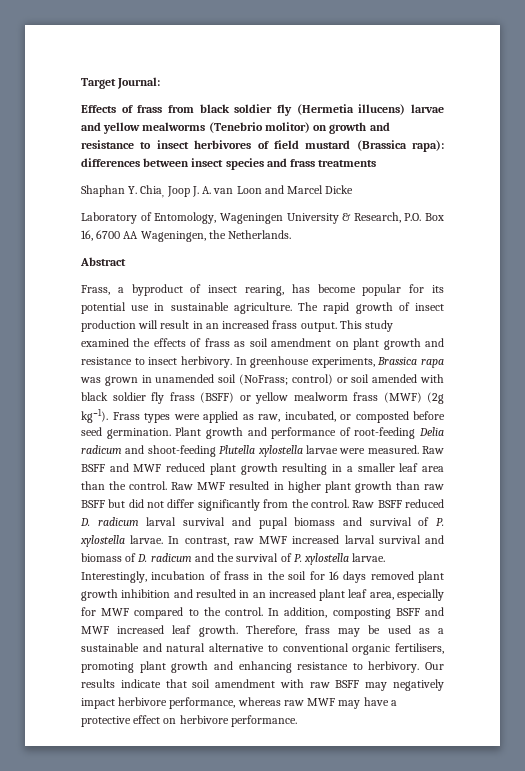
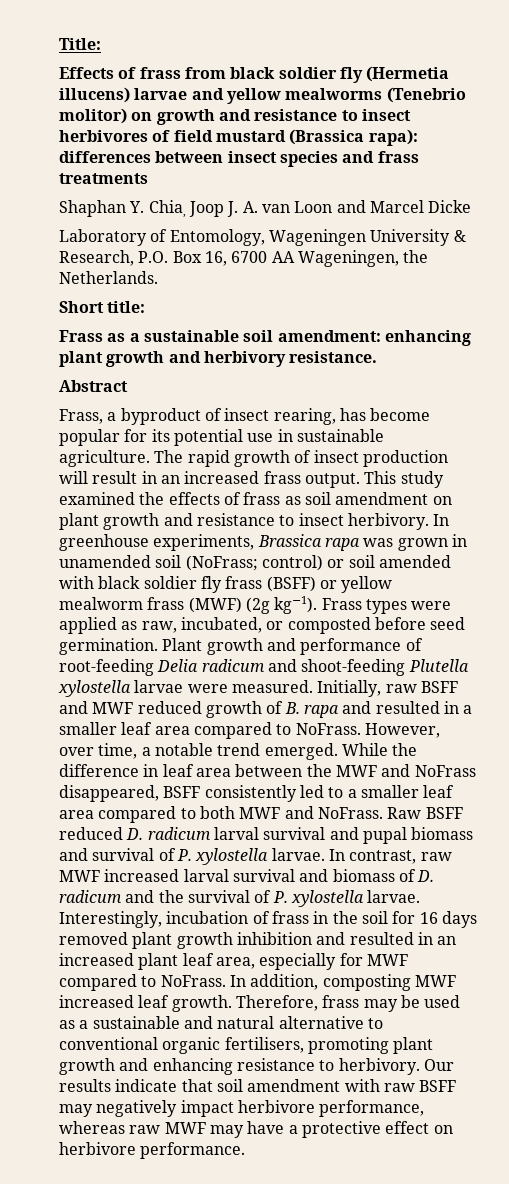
- Target Journal:
+ Title:
+ Short title:
+ Frass as a sustainable soil amendment: enhancing plant growth and herbivory resistance.
- Raw BSFF and MWF reduced plant growth resulting in a smaller leaf area than the control. Raw MWF resulted in higher plant growth than raw BSFF but did not differ significantly from the control.
+ Initially, raw BSFF and MWF reduced growth of B. rapa and resulted in a smaller leaf area compared to NoFrass. However, over time, a notable trend emerged. While the difference in leaf area between the MWF and NoFrass disappeared, BSFF consistently led to a smaller leaf area compared to both MWF and NoFrass.
- Interestingly, incubation of frass in the soil for 16 days removed plant growth inhibition and resulted in an increased plant leaf area, especially for MWF compared to the control.
+ Interestingly, incubation of frass in the soil for 16 days removed plant growth inhibition and resulted in an increased plant leaf area, especially for MWF compared to NoFrass.
- In addition, composting BSFF and MWF increased leaf growth.
+ In addition, composting MWF increased leaf growth.

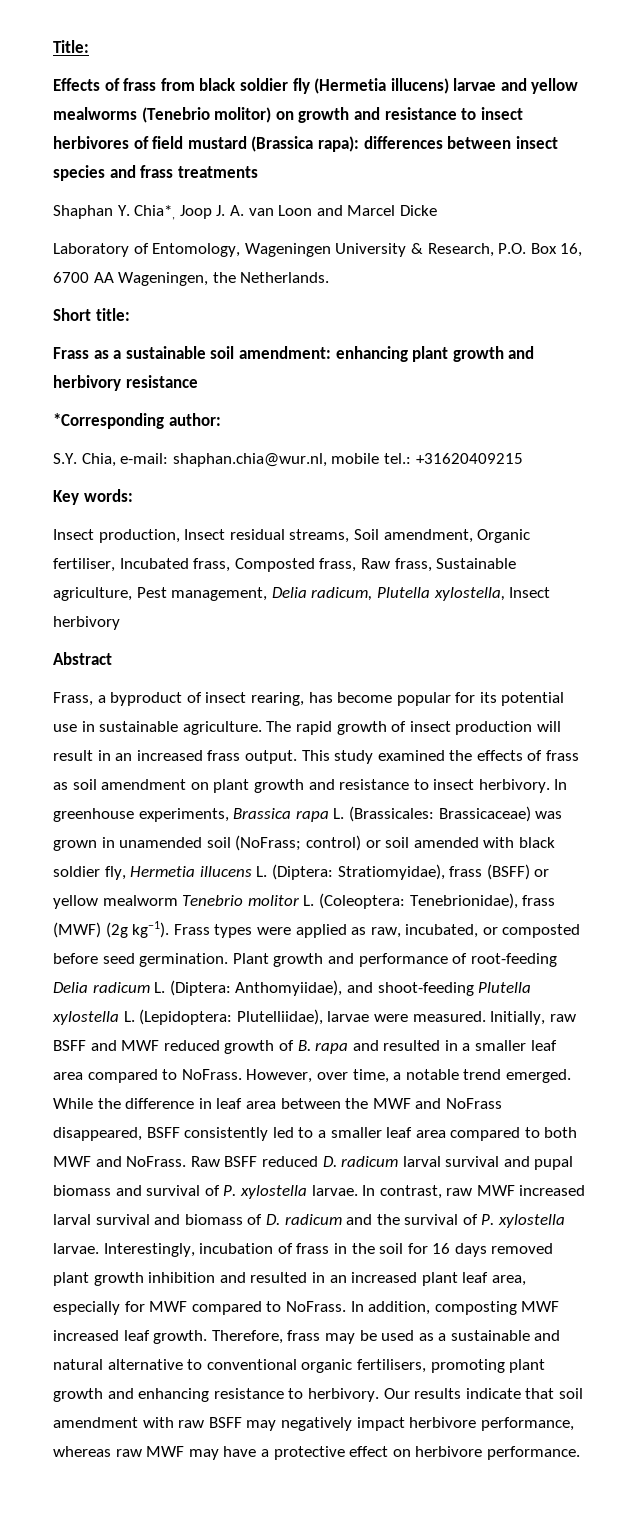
- Shaphan Y. Chia, Joop J. A. van Loon and Marcel Dicke
+ Shaphan Y. Chia*, Joop J. A. van Loon and Marcel Dicke
- Frass as a sustainable soil amendment: enhancing plant growth and herbivory resistance.
+ Frass as a sustainable soil amendment: enhancing plant growth and herbivory resistance
+ *Corresponding author:
+ S.Y. Chia, e-mail: shaphan.chia@wur.nl, mobile tel.: +31620409215
+ Key words:
+ Insect production, Insect residual streams, Soil amendment, Organic fertiliser, Incubated frass, Composted frass, Raw frass, Sustainable agriculture, Pest management, Delia radicum, Plutella xylostella, Insect herbivory
- In greenhouse experiments, Brassica rapa was grown in unamended soil (NoFrass; control) or soil amended with black soldier fly frass (BSFF) or yellow mealworm frass (MWF) (2g kg−1).
+ In greenhouse experiments, Brassica rapa L. (Brassicales: Brassicaceae) was grown in unamended soil (NoFrass; control) or soil amended with black soldier fly, Hermetia illucens L. (Diptera: Stratiomyidae), frass (BSFF) or yellow mealworm Tenebrio molitor L. (Coleoptera: Tenebrionidae), frass (MWF) (2g kg−1).
- Plant growth and performance of root-feeding Delia radicum and shoot-feeding Plutella xylostella larvae were measured.
+ Plant growth and performance of root-feeding Delia radicum L. (Diptera: Anthomyiidae), and shoot-feeding Plutella xylostella L. (Lepidoptera: Plutelliidae), larvae were measured.

